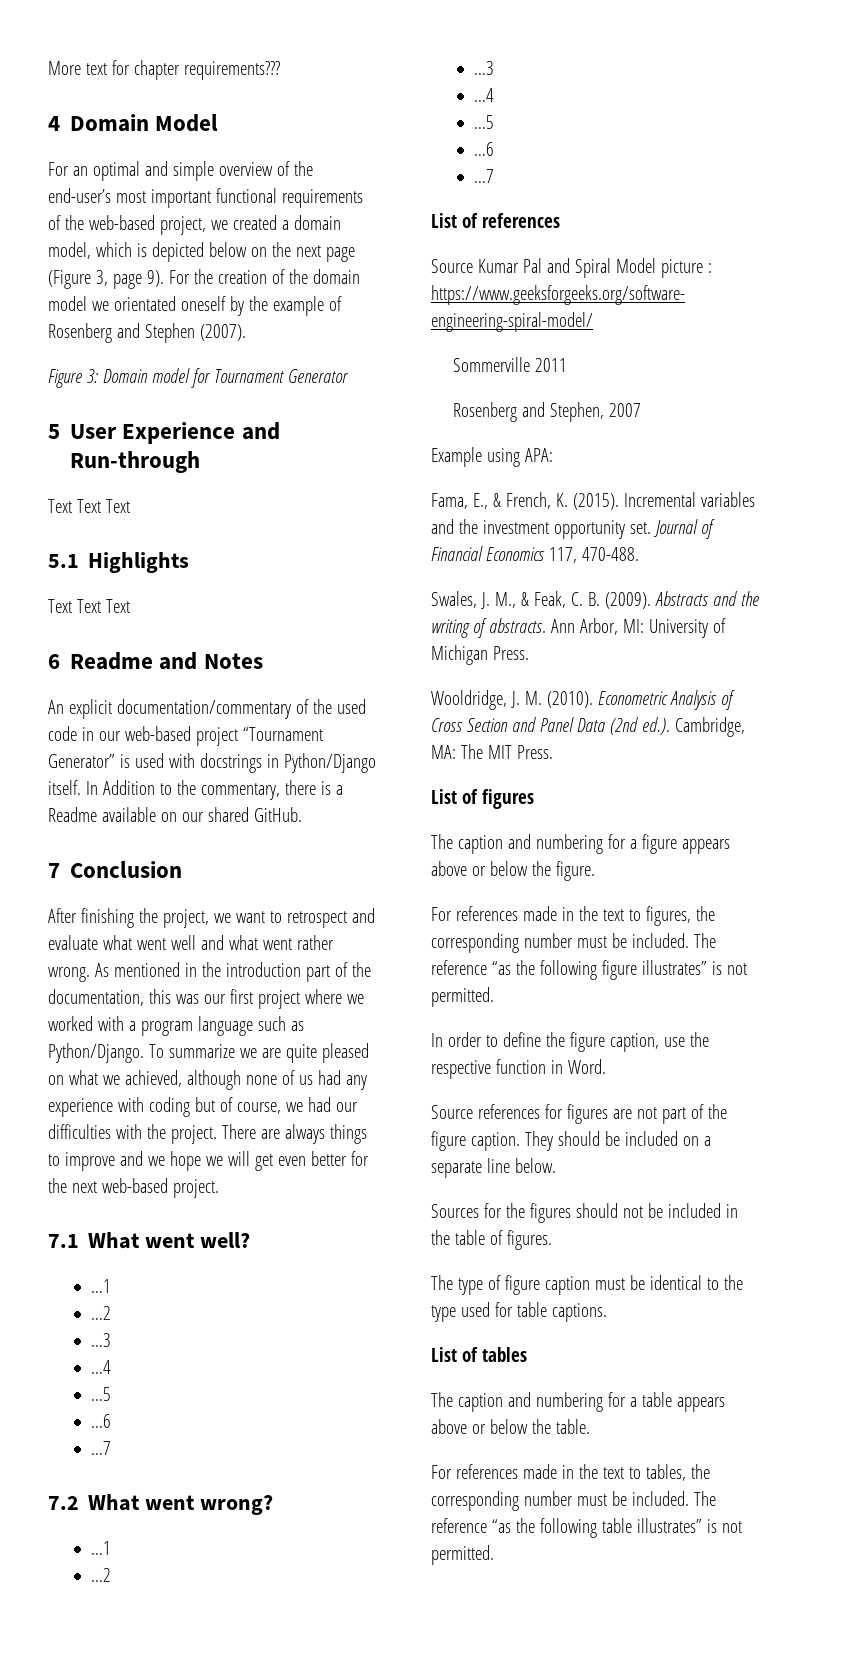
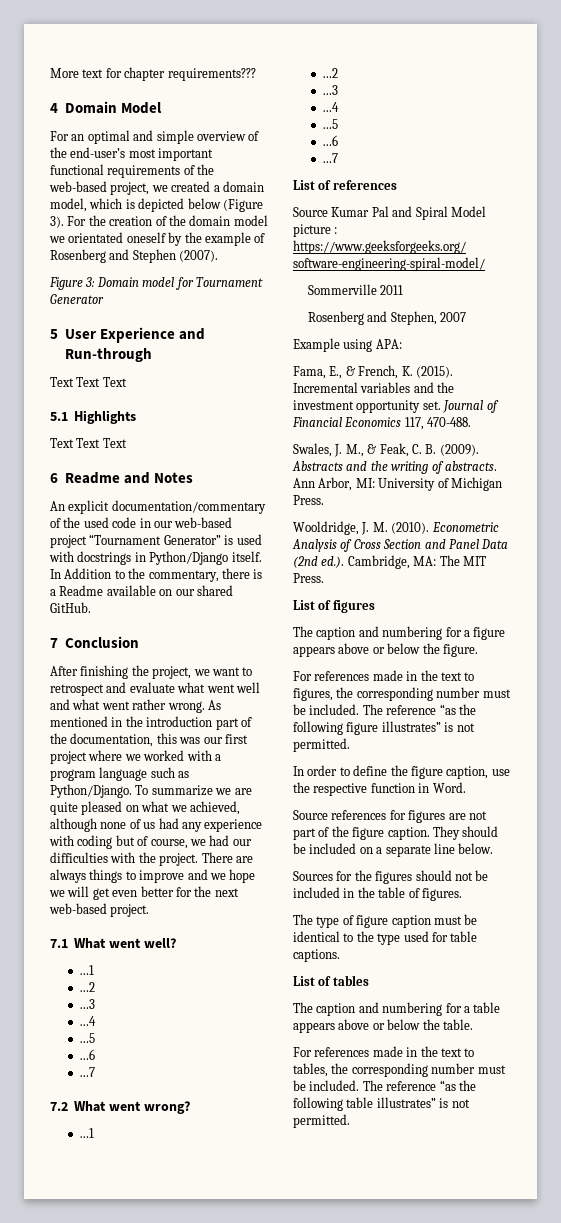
- For an optimal and simple overview of the end-user’s most important functional requirements of the web-based project, we created a domain model, which is depicted below on the next page (Figure 3, page 9).
+ For an optimal and simple overview of the end-user’s most important functional requirements of the web-based project, we created a domain model, which is depicted below (Figure 3).

